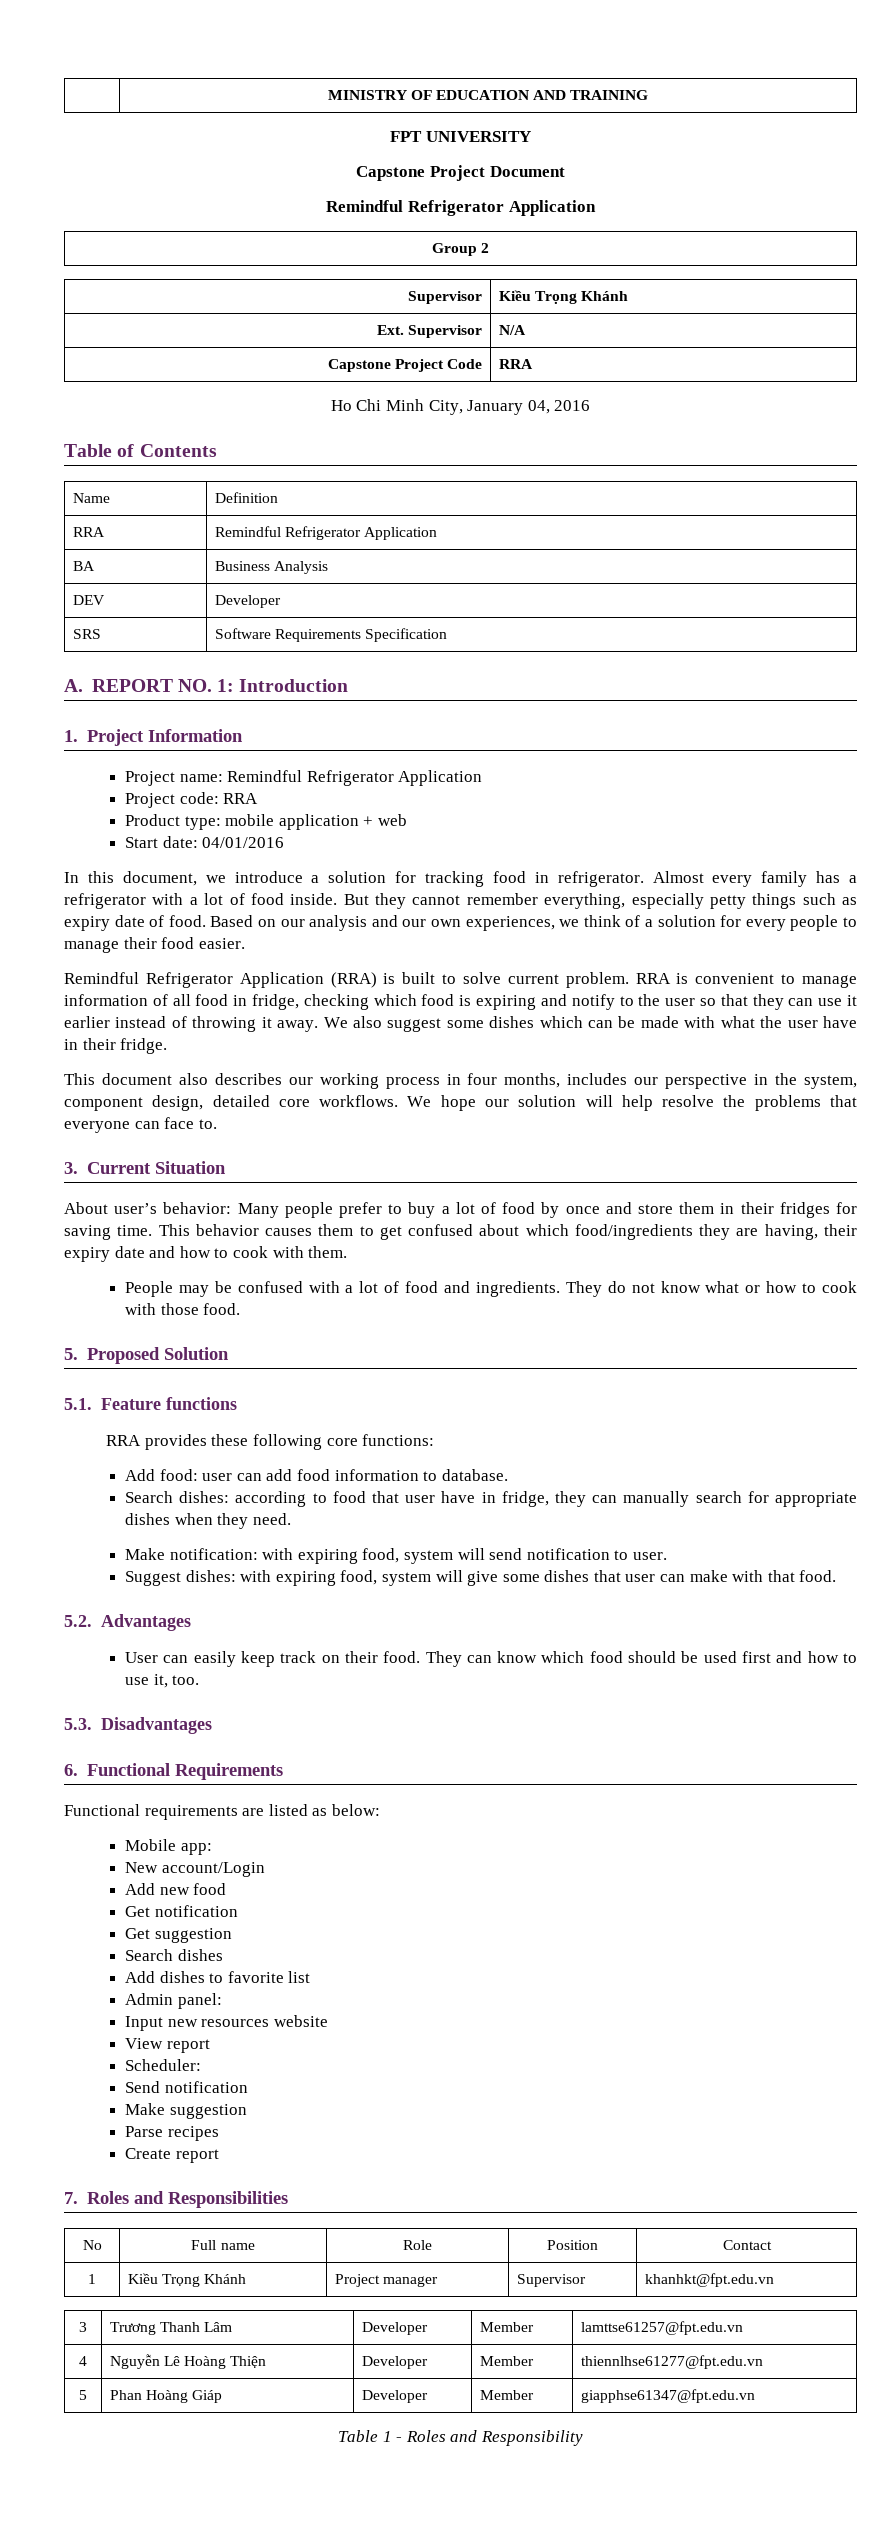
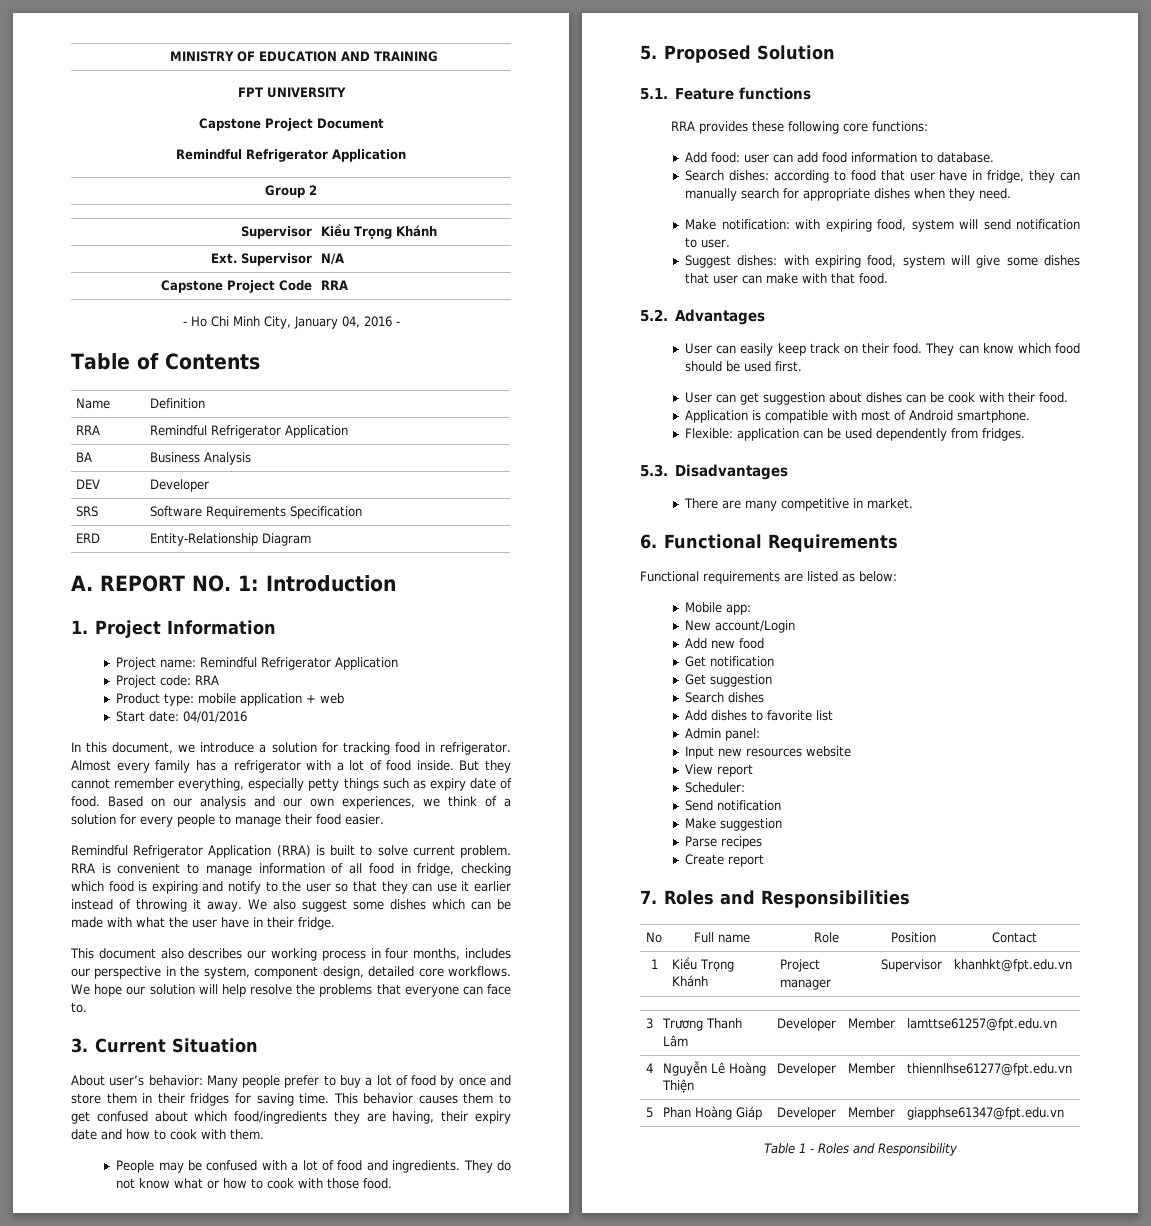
- Ho Chi Minh City, January 04, 2016
+ - Ho Chi Minh City, January 04, 2016 -
+ ERD | Entity-Relationship Diagram
- They can know which food should be used first and how to use it, too.
+ They can know which food should be used first.
+ User can get suggestion about dishes can be cook with their food.
+ Application is compatible with most of Android smartphone.
+ Flexible: application can be used dependently from fridges.
  5.3. Disadvantages
+ There are many competitive in market.

